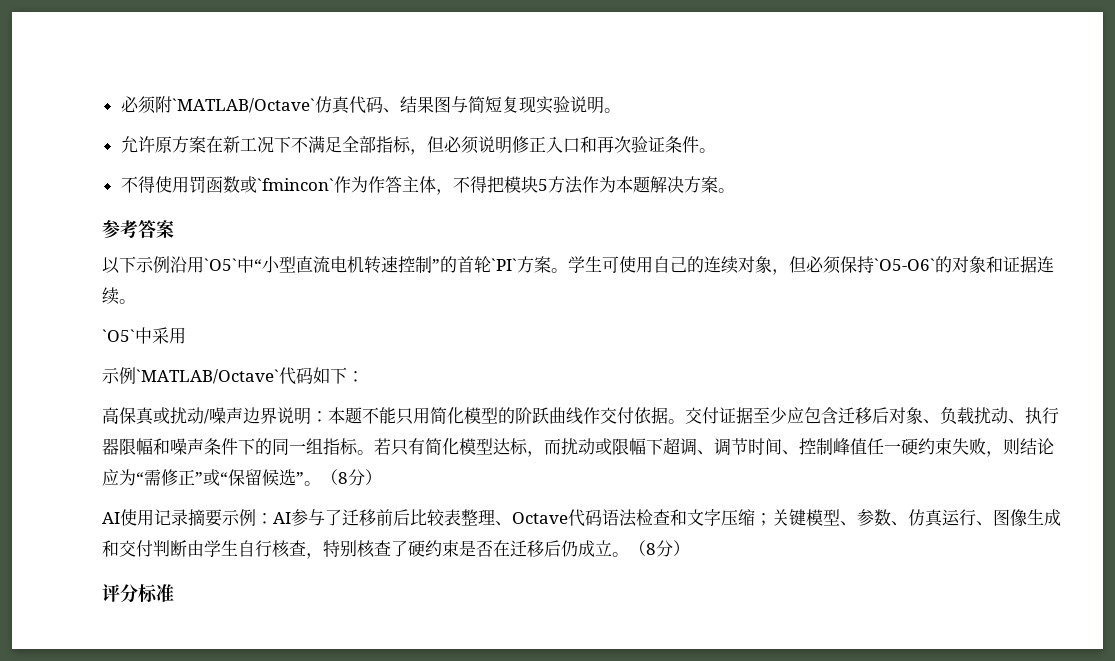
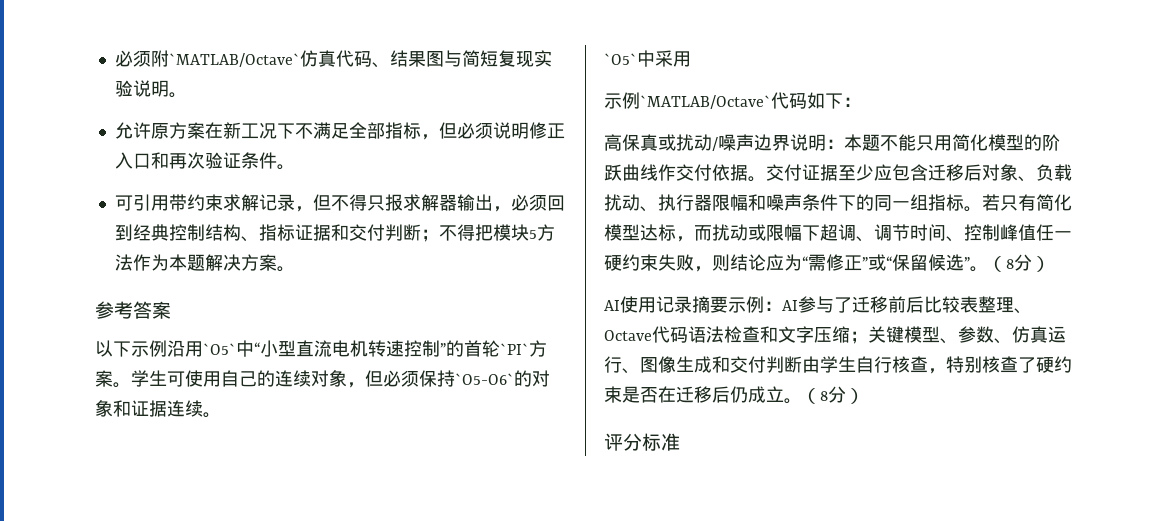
- 不得使用罚函数或`fmincon`作为作答主体，不得把模块5方法作为本题解决方案。
+ 可引用带约束求解记录，但不得只报求解器输出，必须回到经典控制结构、指标证据和交付判断；不得把模块5方法作为本题解决方案。

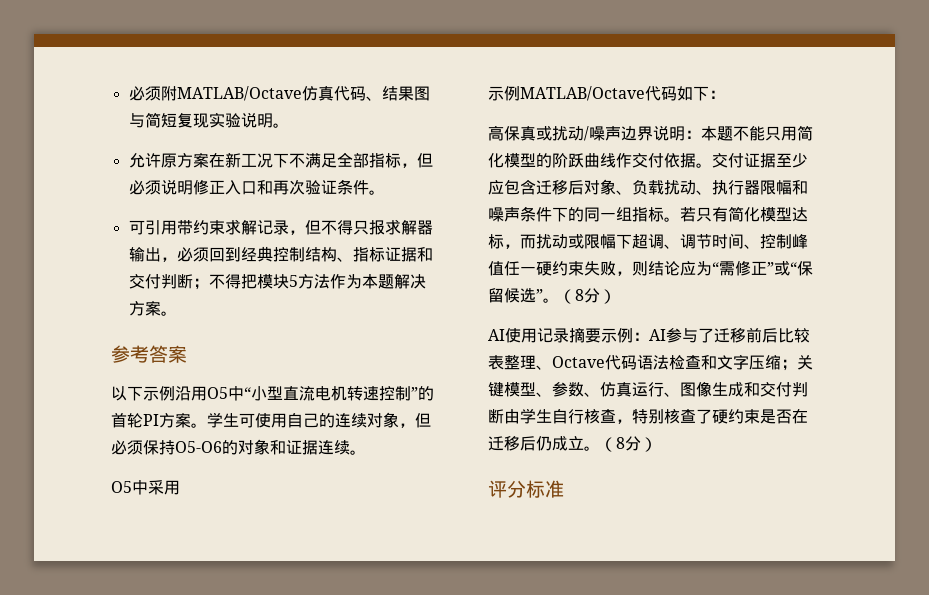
- 必须附`MATLAB/Octave`仿真代码、结果图与简短复现实验说明。
+ 必须附MATLAB/Octave仿真代码、结果图与简短复现实验说明。
- 以下示例沿用`O5`中“小型直流电机转速控制”的首轮`PI`方案。
+ 以下示例沿用O5中“小型直流电机转速控制”的首轮PI方案。
- 学生可使用自己的连续对象，但必须保持`O5-O6`的对象和证据连续。
+ 学生可使用自己的连续对象，但必须保持O5-O6的对象和证据连续。
- `O5`中采用
+ O5中采用
- 示例`MATLAB/Octave`代码如下：
+ 示例MATLAB/Octave代码如下：

